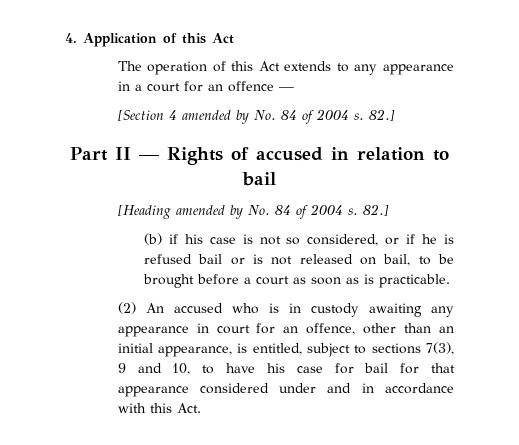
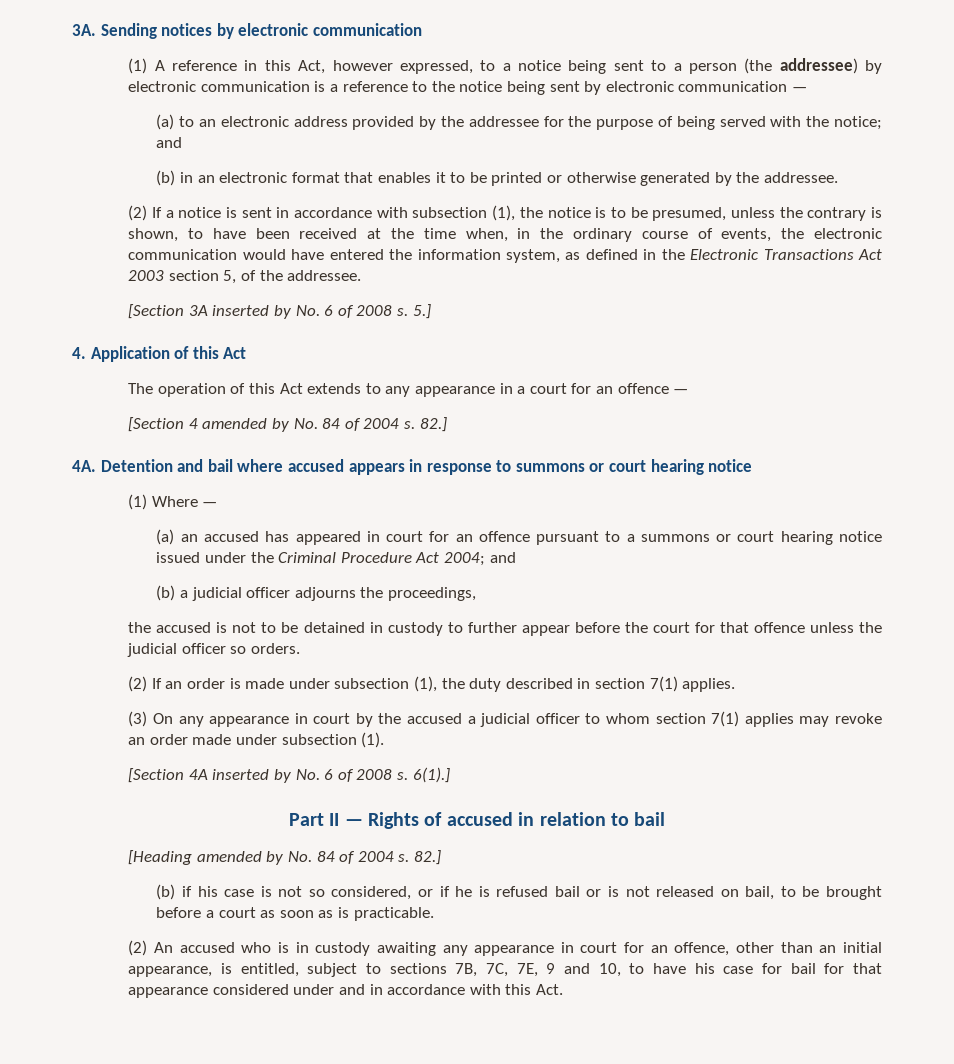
+ 3A. Sending notices by electronic communication
+ (1) A reference in this Act, however expressed, to a notice being sent to a person (the addressee) by electronic communication is a reference to the notice being sent by electronic communication —
+ (a) to an electronic address provided by the addressee for the purpose of being served with the notice; and
+ (b) in an electronic format that enables it to be printed or otherwise generated by the addressee.
+ (2) If a notice is sent in accordance with subsection (1), the notice is to be presumed, unless the contrary is shown, to have been received at the time when, in the ordinary course of events, the electronic communication would have entered the information system, as defined in the Electronic Transactions Act 2003 section 5, of the addressee.
+ [Section 3A inserted by No. 6 of 2008 s. 5.]
+ 4A. Detention and bail where accused appears in response to summons or court hearing notice
+ (1) Where —
+ (a) an accused has appeared in court for an offence pursuant to a summons or court hearing notice issued under the Criminal Procedure Act 2004; and
+ (b) a judicial officer adjourns the proceedings,
+ the accused is not to be detained in custody to further appear before the court for that offence unless the judicial officer so orders.
+ (2) If an order is made under subsection (1), the duty described in section 7(1) applies.
+ (3) On any appearance in court by the accused a judicial officer to whom section 7(1) applies may revoke an order made under subsection (1).
+ [Section 4A inserted by No. 6 of 2008 s. 6(1).]
- (2) An accused who is in custody awaiting any appearance in court for an offence, other than an initial appearance, is entitled, subject to sections 7(3), 9 and 10, to have his case for bail for that appearance considered under and in accordance with this Act.
+ (2) An accused who is in custody awaiting any appearance in court for an offence, other than an initial appearance, is entitled, subject to sections 7B, 7C, 7E, 9 and 10, to have his case for bail for that appearance considered under and in accordance with this Act.

